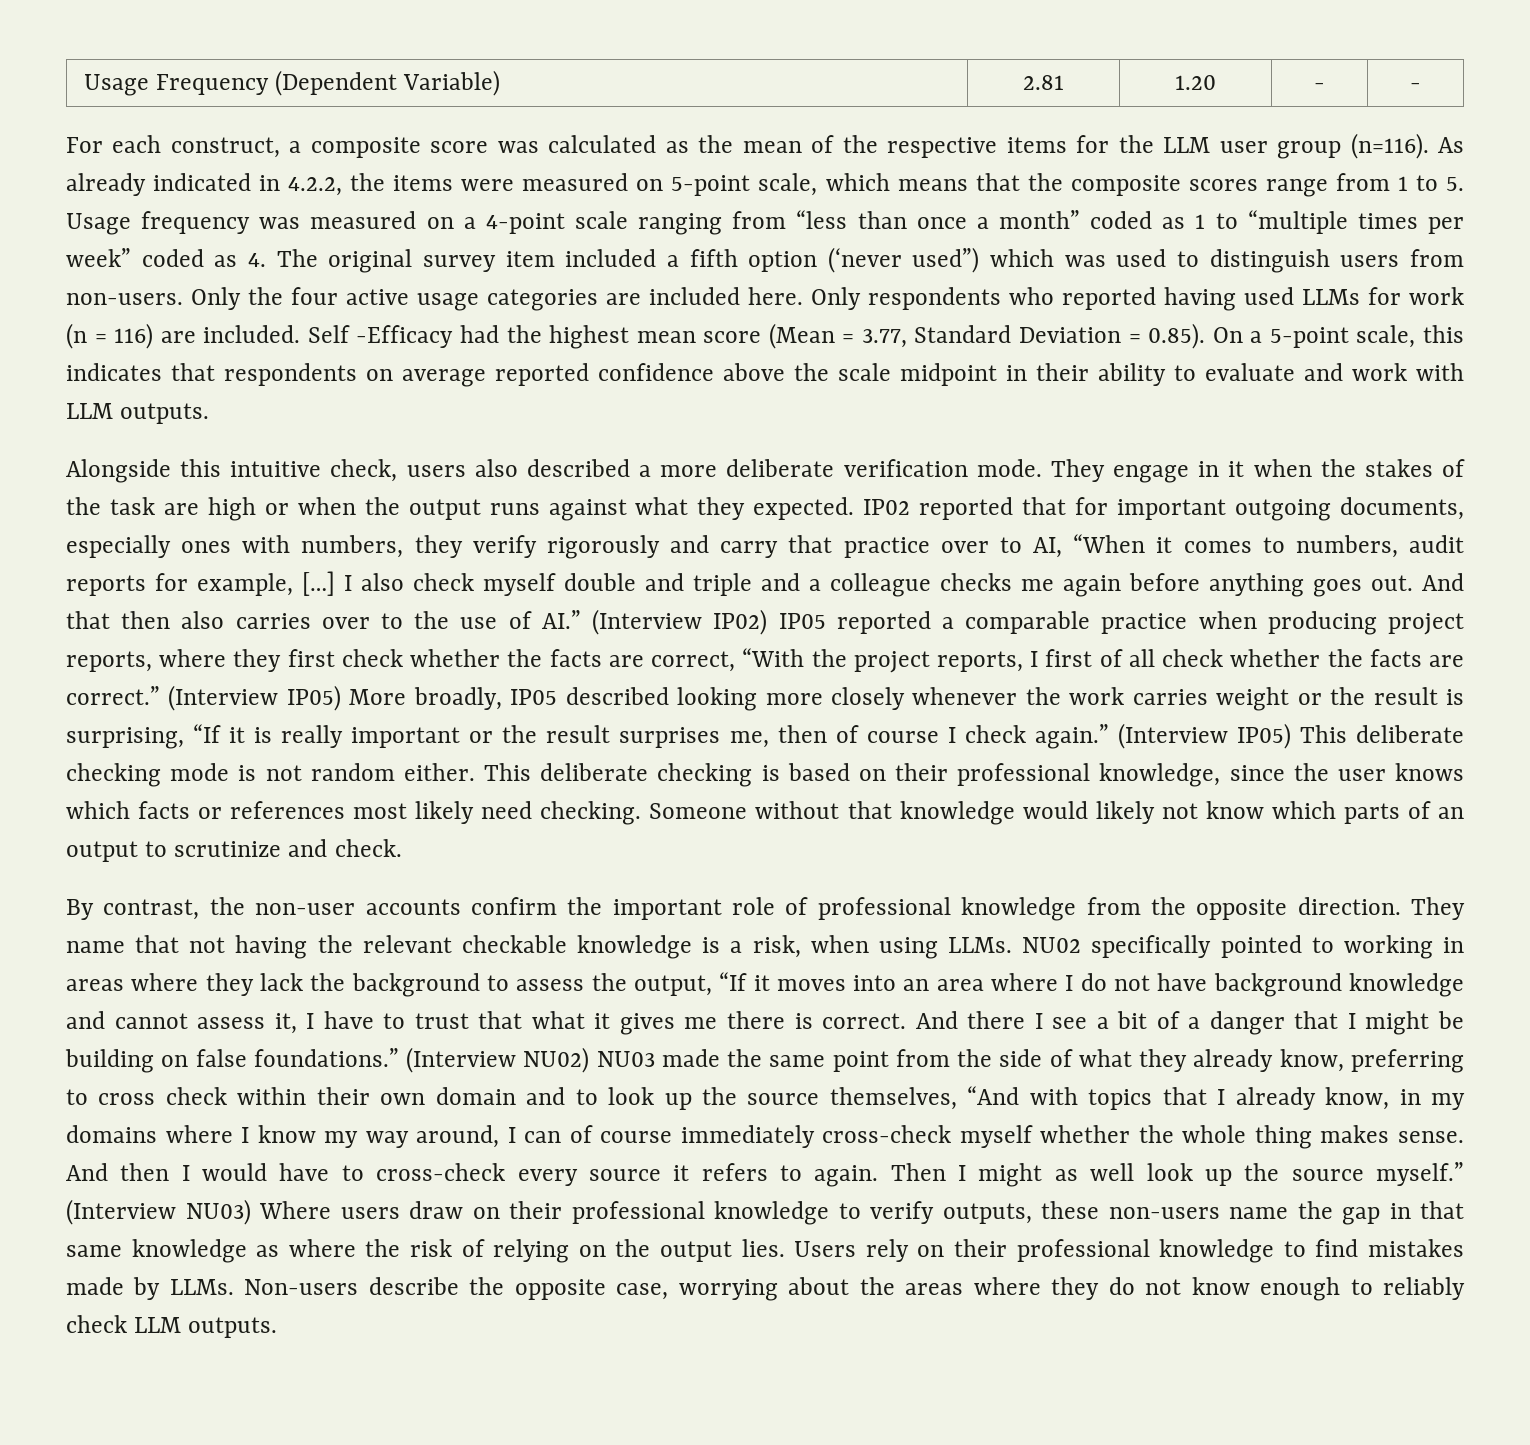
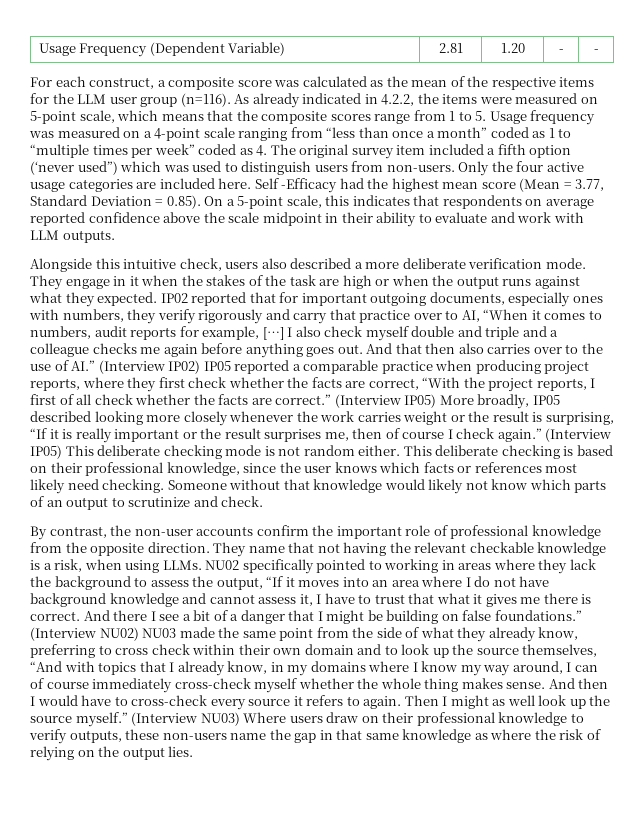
- Only respondents who reported having used LLMs for work (n = 116) are included.
- Users rely on their professional knowledge to find mistakes made by LLMs. Non-users describe the opposite case, worrying about the areas where they do not know enough to reliably check LLM outputs.

